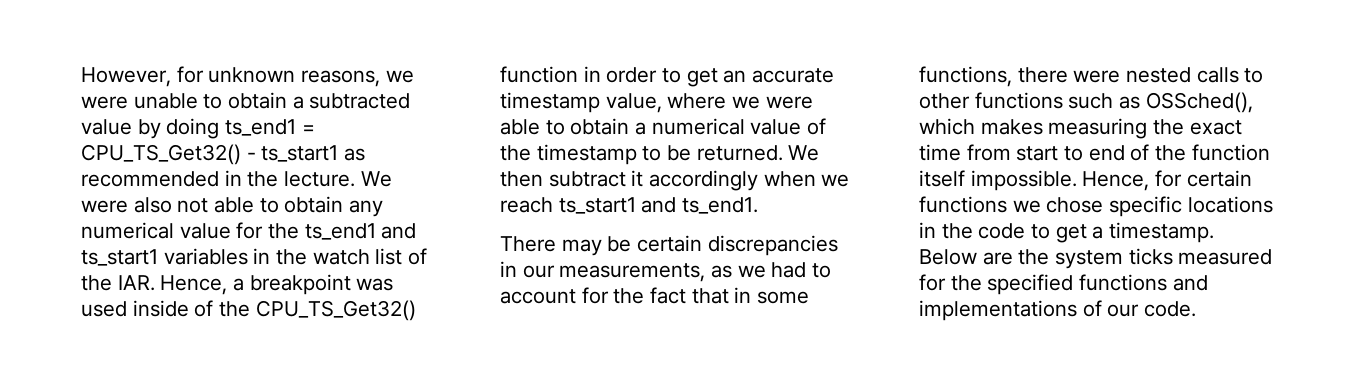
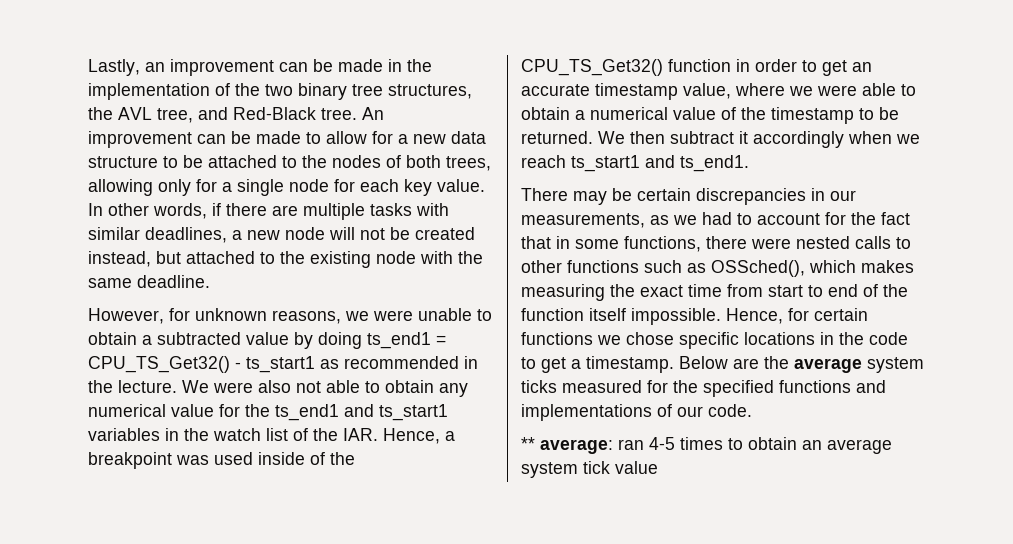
+ Lastly, an improvement can be made in the implementation of the two binary tree structures, the AVL tree, and Red-Black tree. An improvement can be made to allow for a new data structure to be attached to the nodes of both trees, allowing only for a single node for each key value. In other words, if there are multiple tasks with similar deadlines, a new node will not be created instead, but attached to the existing node with the same deadline.
- Below are the system ticks measured for the specified functions and implementations of our code.
+ Below are the average system ticks measured for the specified functions and implementations of our code.
+ ** average: ran 4-5 times to obtain an average system tick value

